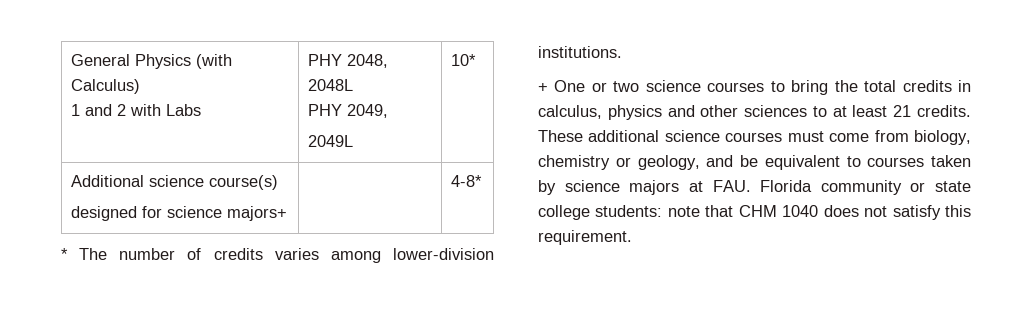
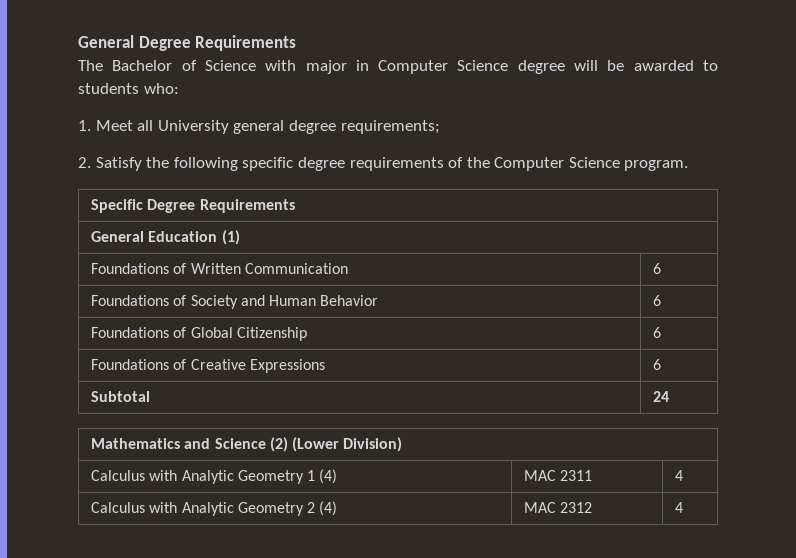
- General Physics (with Calculus)
- 1 and 2 with Labs | PHY 2048, 2048L
- PHY 2049,
- 2049L | 10*
- Additional science course(s)
- designed for science majors+ | | 4-8*
- * The number of credits varies among lower-division institutions.
- + One or two science courses to bring the total credits in calculus, physics and other sciences to at least 21 credits. These additional science courses must come from biology, chemistry or geology, and be equivalent to courses taken by science majors at FAU. Florida community or state college students: note that CHM 1040 does not satisfy this requirement.
+ General Degree Requirements
+ The Bachelor of Science with major in Computer Science degree will be awarded to students who:
+ 1. Meet all University general degree requirements;
+ 2. Satisfy the following specific degree requirements of the Computer Science program.
+ Specific Degree Requirements
+ General Education (1)
+ Foundations of Written Communication | 6
+ Foundations of Society and Human Behavior | 6
+ Foundations of Global Citizenship | 6
+ Foundations of Creative Expressions | 6
+ Subtotal | 24
+ Mathematics and Science (2) (Lower Division)
+ Calculus with Analytic Geometry 1 (4) | MAC 2311 | 4
+ Calculus with Analytic Geometry 2 (4) | MAC 2312 | 4

